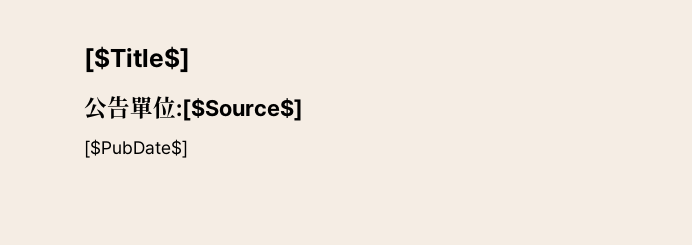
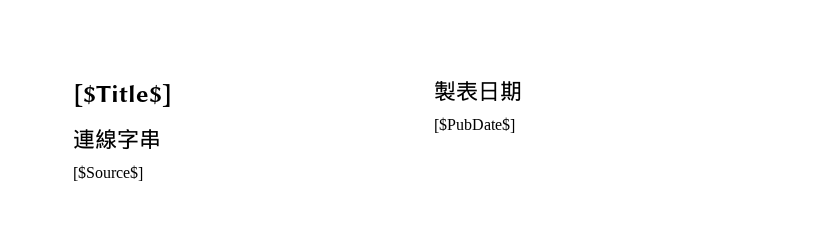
- 公告單位:[$Source$]
+ 連線字串
+ [$Source$]
+ 製表日期

